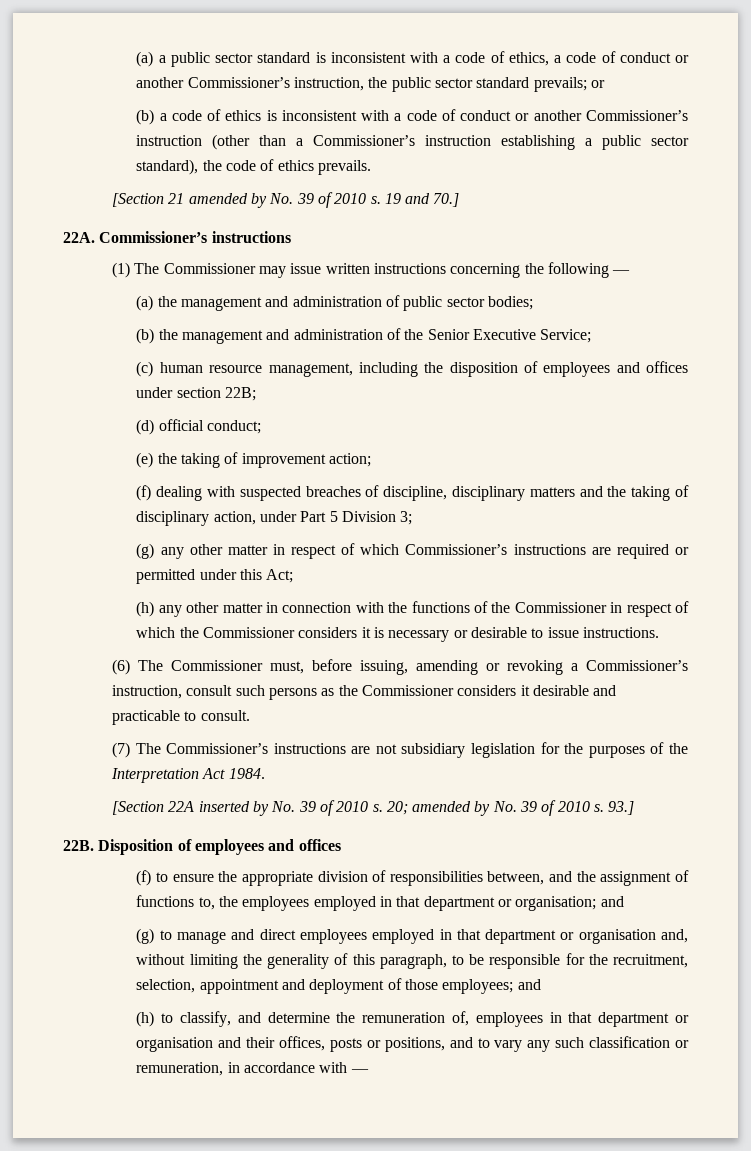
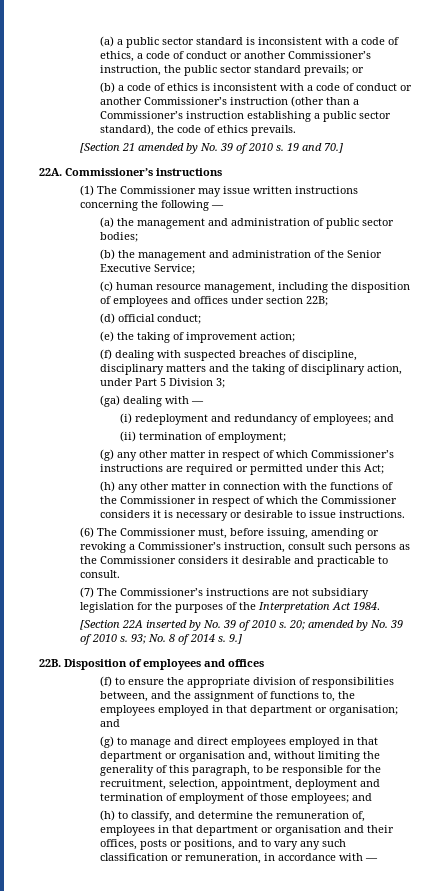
+ (ga) dealing with —
+ (i) redeployment and redundancy of employees; and
+ (ii) termination of employment;
- 93.]
+ 93; No. 8 of 2014 s. 9.]
- (g) to manage and direct employees employed in that department or organisation and, without limiting the generality of this paragraph, to be responsible for the recruitment, selection, appointment and deployment of those employees; and
+ (g) to manage and direct employees employed in that department or organisation and, without limiting the generality of this paragraph, to be responsible for the recruitment, selection, appointment, deployment and termination of employment of those employees; and

